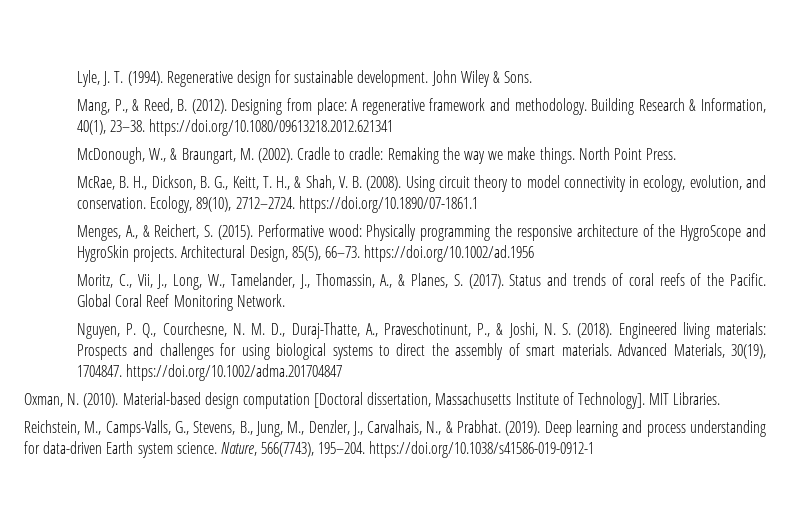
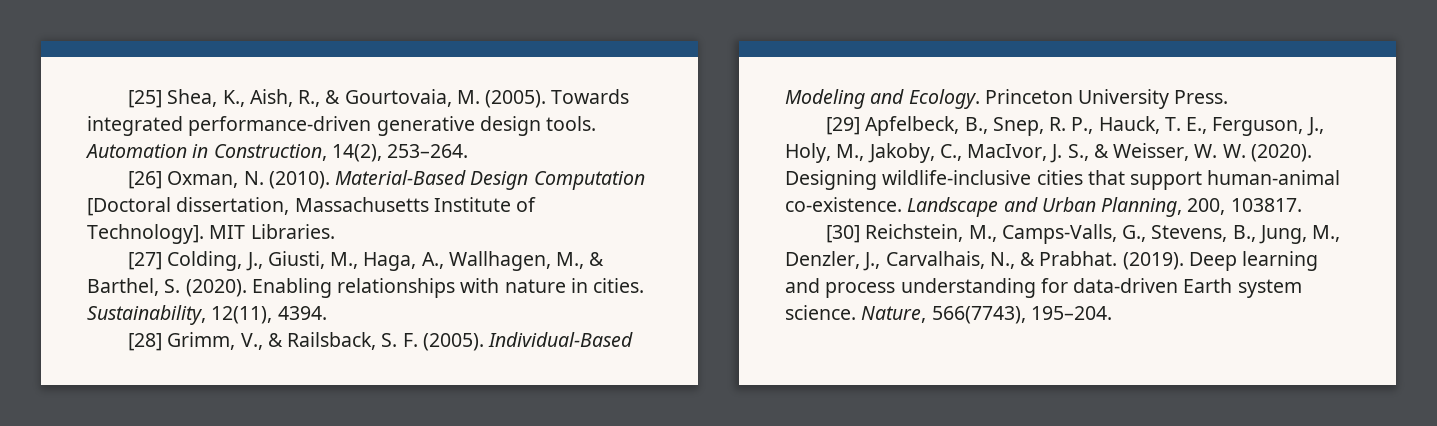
- Lyle, J. T. (1994). Regenerative design for sustainable development. John Wiley & Sons.
- Mang, P., & Reed, B. (2012). Designing from place: A regenerative framework and methodology. Building Research & Information, 40(1), 23–38. https://doi.org/10.1080/09613218.2012.621341
- McDonough, W., & Braungart, M. (2002). Cradle to cradle: Remaking the way we make things. North Point Press.
- McRae, B. H., Dickson, B. G., Keitt, T. H., & Shah, V. B. (2008). Using circuit theory to model connectivity in ecology, evolution, and conservation. Ecology, 89(10), 2712–2724. https://doi.org/10.1890/07-1861.1
- Menges, A., & Reichert, S. (2015). Performative wood: Physically programming the responsive architecture of the HygroScope and HygroSkin projects. Architectural Design, 85(5), 66–73. https://doi.org/10.1002/ad.1956
- Moritz, C., Vii, J., Long, W., Tamelander, J., Thomassin, A., & Planes, S. (2017). Status and trends of coral reefs of the Pacific. Global Coral Reef Monitoring Network.
- Nguyen, P. Q., Courchesne, N. M. D., Duraj-Thatte, A., Praveschotinunt, P., & Joshi, N. S. (2018). Engineered living materials: Prospects and challenges for using biological systems to direct the assembly of smart materials. Advanced Materials, 30(19), 1704847. https://doi.org/10.1002/adma.201704847
- Oxman, N. (2010). Material-based design computation [Doctoral dissertation, Massachusetts Institute of Technology].
+ [25] Shea, K., Aish, R., & Gourtovaia, M. (2005). Towards integrated performance-driven generative design tools. Automation in Construction, 14(2), 253–264.
+ [26] Oxman, N. (2010). Material-Based Design Computation [Doctoral dissertation, Massachusetts Institute of Technology].
- Reichstein, M., Camps-Valls, G., Stevens, B., Jung, M., Denzler, J., Carvalhais, N., & Prabhat.
+ [27] Colding, J., Giusti, M., Haga, A., Wallhagen, M., & Barthel, S. (2020). Enabling relationships with nature in cities. Sustainability, 12(11), 4394.
+ [28] Grimm, V., & Railsback, S. F. (2005). Individual-Based Modeling and Ecology. Princeton University Press.
+ [29] Apfelbeck, B., Snep, R. P., Hauck, T. E., Ferguson, J., Holy, M., Jakoby, C., MacIvor, J. S., & Weisser, W. W. (2020). Designing wildlife-inclusive cities that support human-animal co-existence. Landscape and Urban Planning, 200, 103817.
+ [30] Reichstein, M., Camps-Valls, G., Stevens, B., Jung, M., Denzler, J., Carvalhais, N., & Prabhat.
- Nature, 566(7743), 195–204. https://doi.org/10.1038/s41586-019-0912-1
+ Nature, 566(7743), 195–204.

